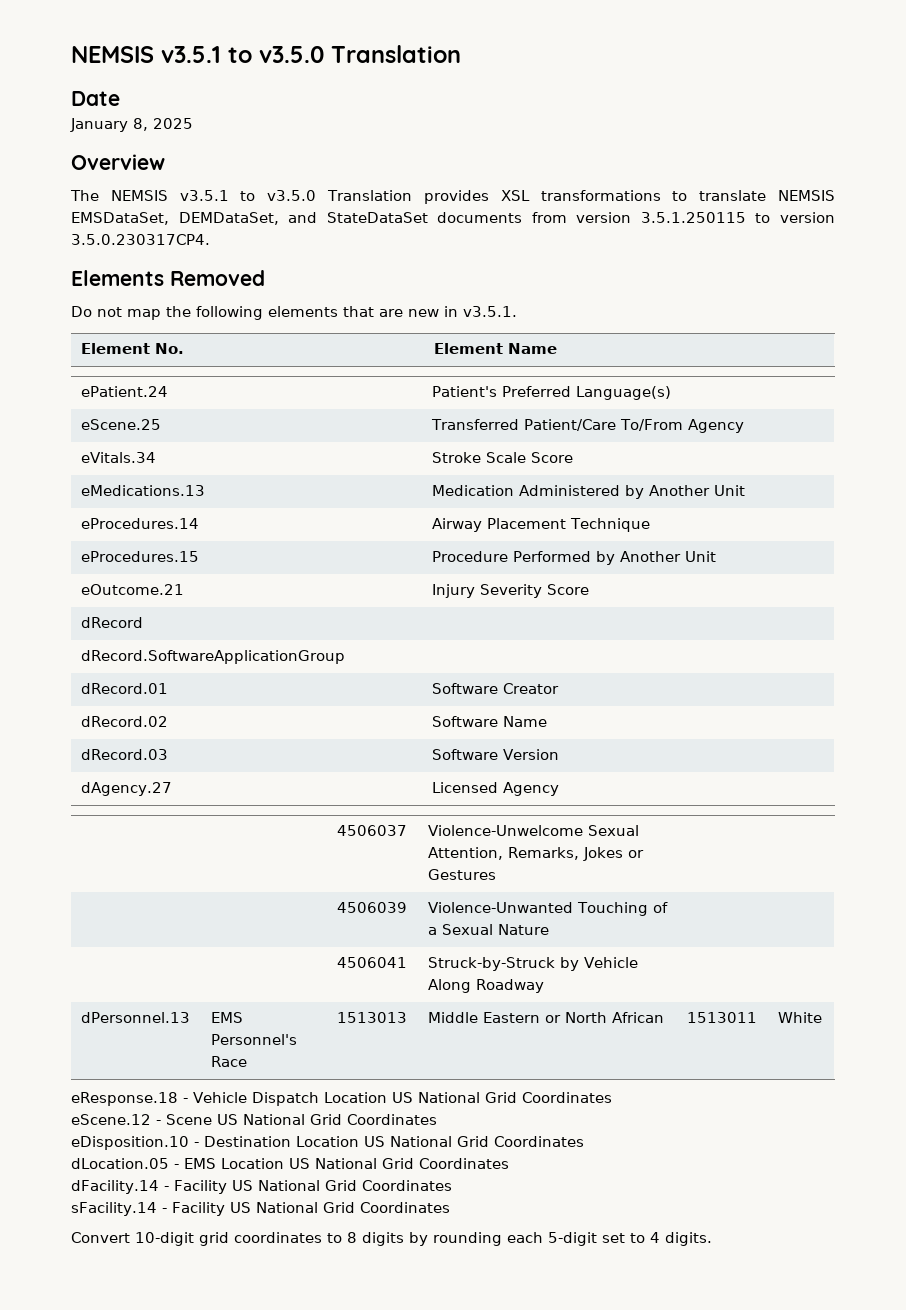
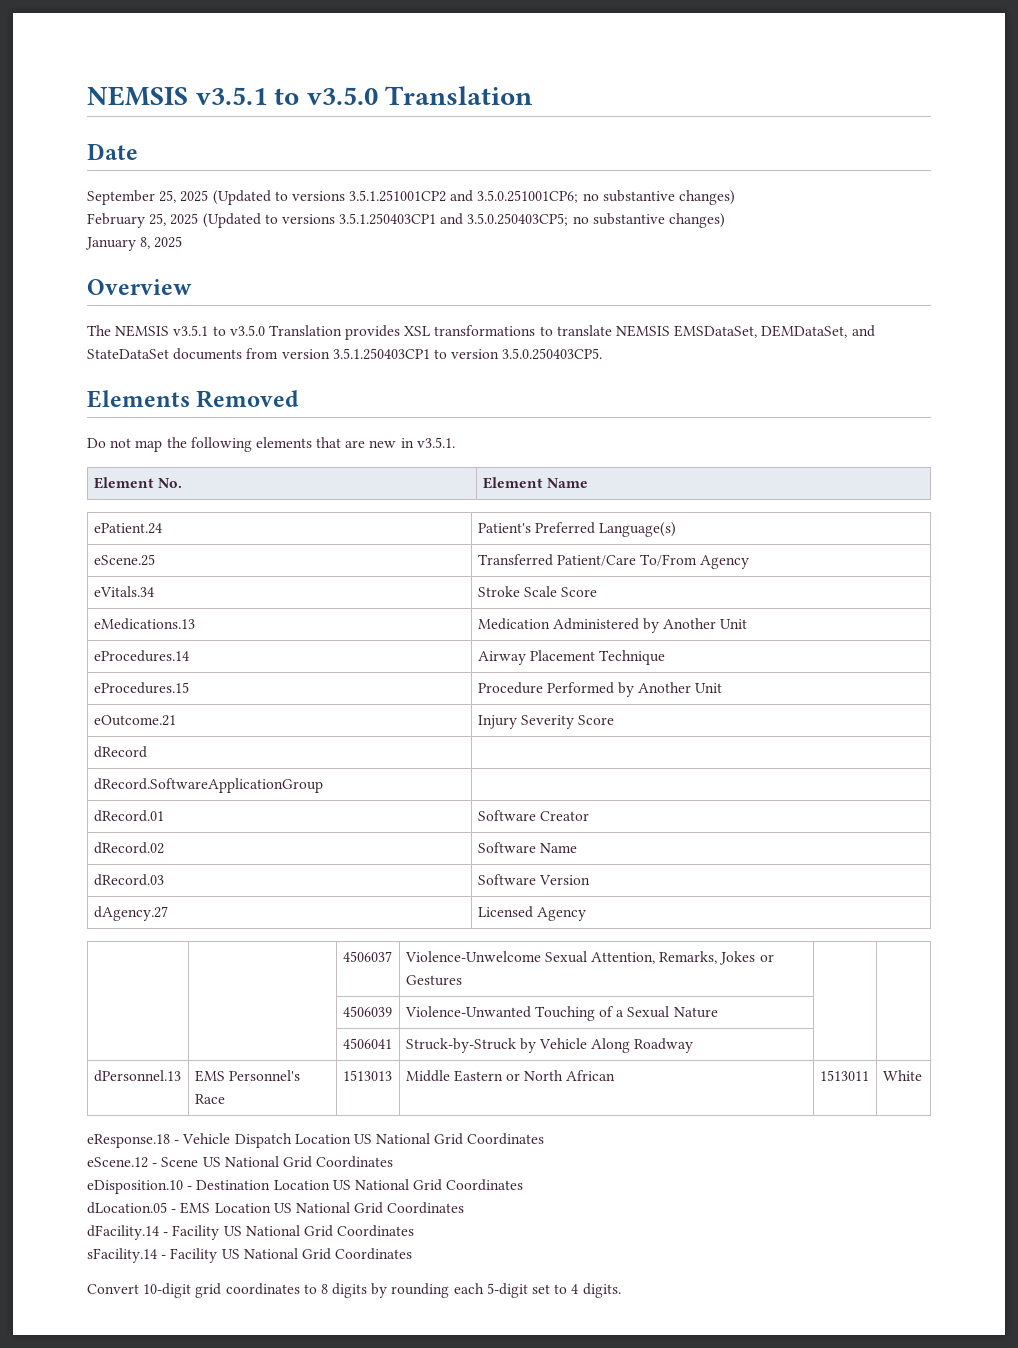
+ September 25, 2025 (Updated to versions 3.5.1.251001CP2 and 3.5.0.251001CP6; no substantive changes)
+ February 25, 2025 (Updated to versions 3.5.1.250403CP1 and 3.5.0.250403CP5; no substantive changes)
- The NEMSIS v3.5.1 to v3.5.0 Translation provides XSL transformations to translate NEMSIS EMSDataSet, DEMDataSet, and StateDataSet documents from version 3.5.1.250115 to version 3.5.0.230317CP4.
+ The NEMSIS v3.5.1 to v3.5.0 Translation provides XSL transformations to translate NEMSIS EMSDataSet, DEMDataSet, and StateDataSet documents from version 3.5.1.250403CP1 to version 3.5.0.250403CP5.

